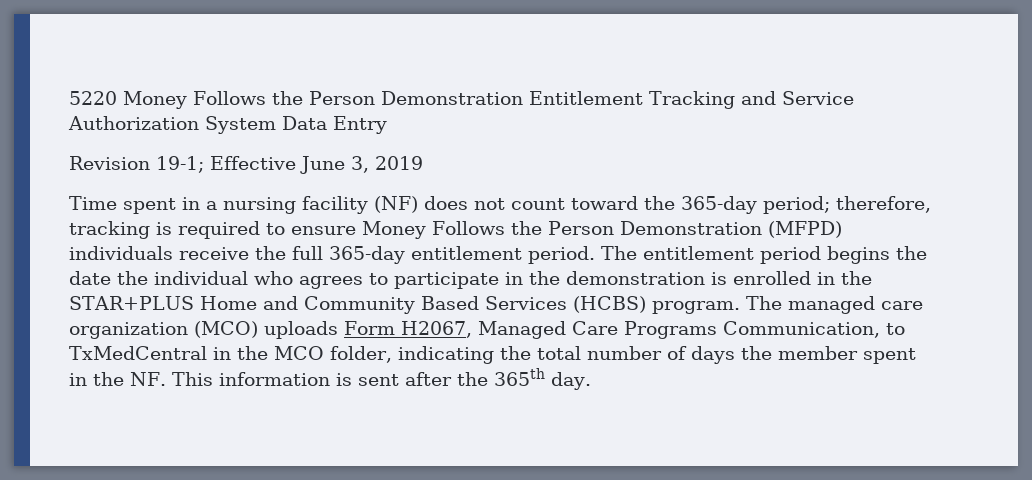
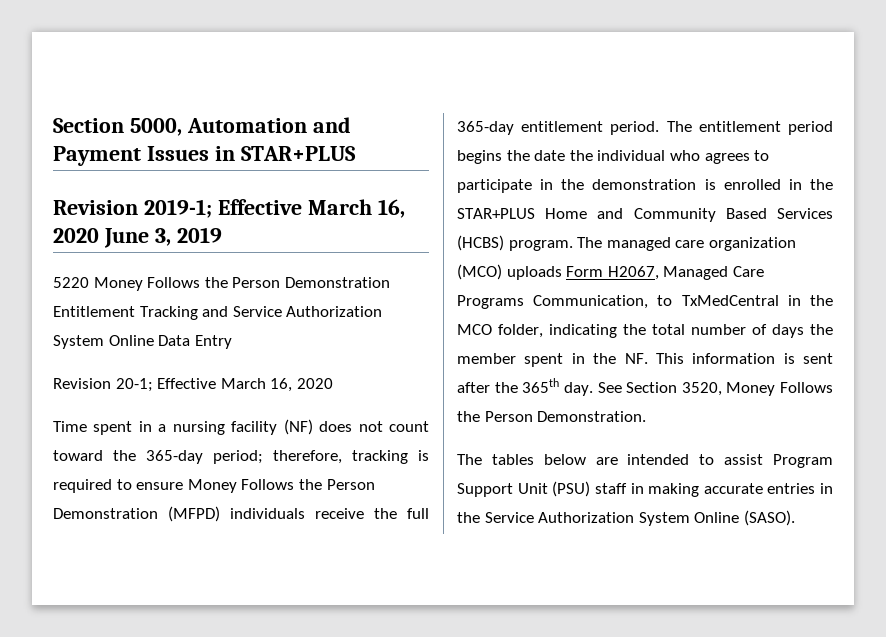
+ Section 5000, Automation and Payment Issues in STAR+PLUS
+ Revision 2019-1; Effective March 16, 2020 June 3, 2019
- 5220 Money Follows the Person Demonstration Entitlement Tracking and Service Authorization System Data Entry
+ 5220 Money Follows the Person Demonstration Entitlement Tracking and Service Authorization System Online Data Entry
- Revision 19-1; Effective June 3, 2019
+ Revision 20-1; Effective March 16, 2020
+ See Section 3520, Money Follows the Person Demonstration.
+ The tables below are intended to assist Program Support Unit (PSU) staff in making accurate entries in the Service Authorization System Online (SASO).

